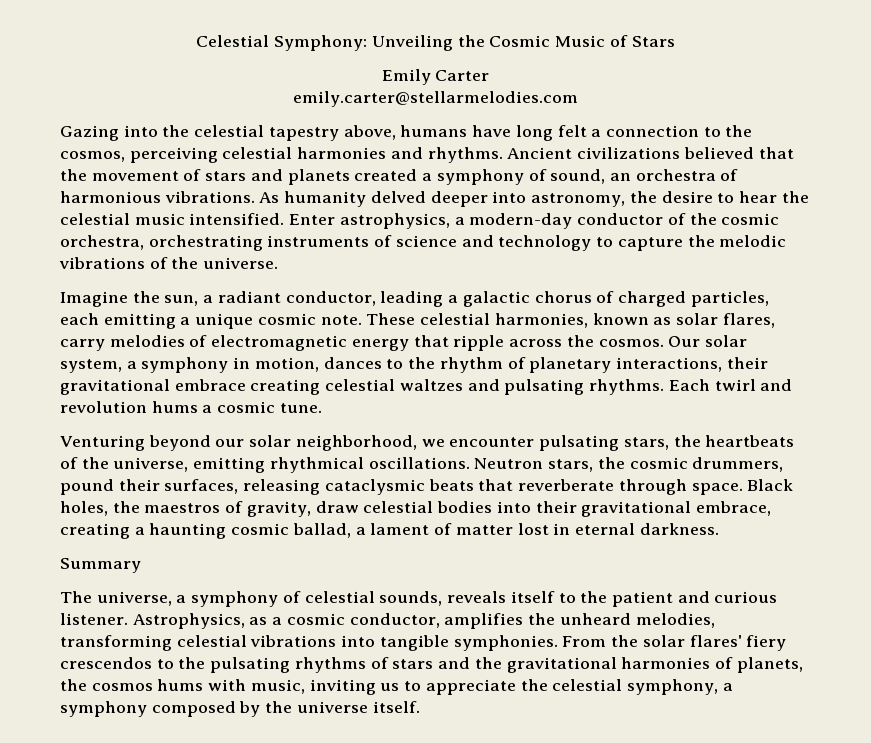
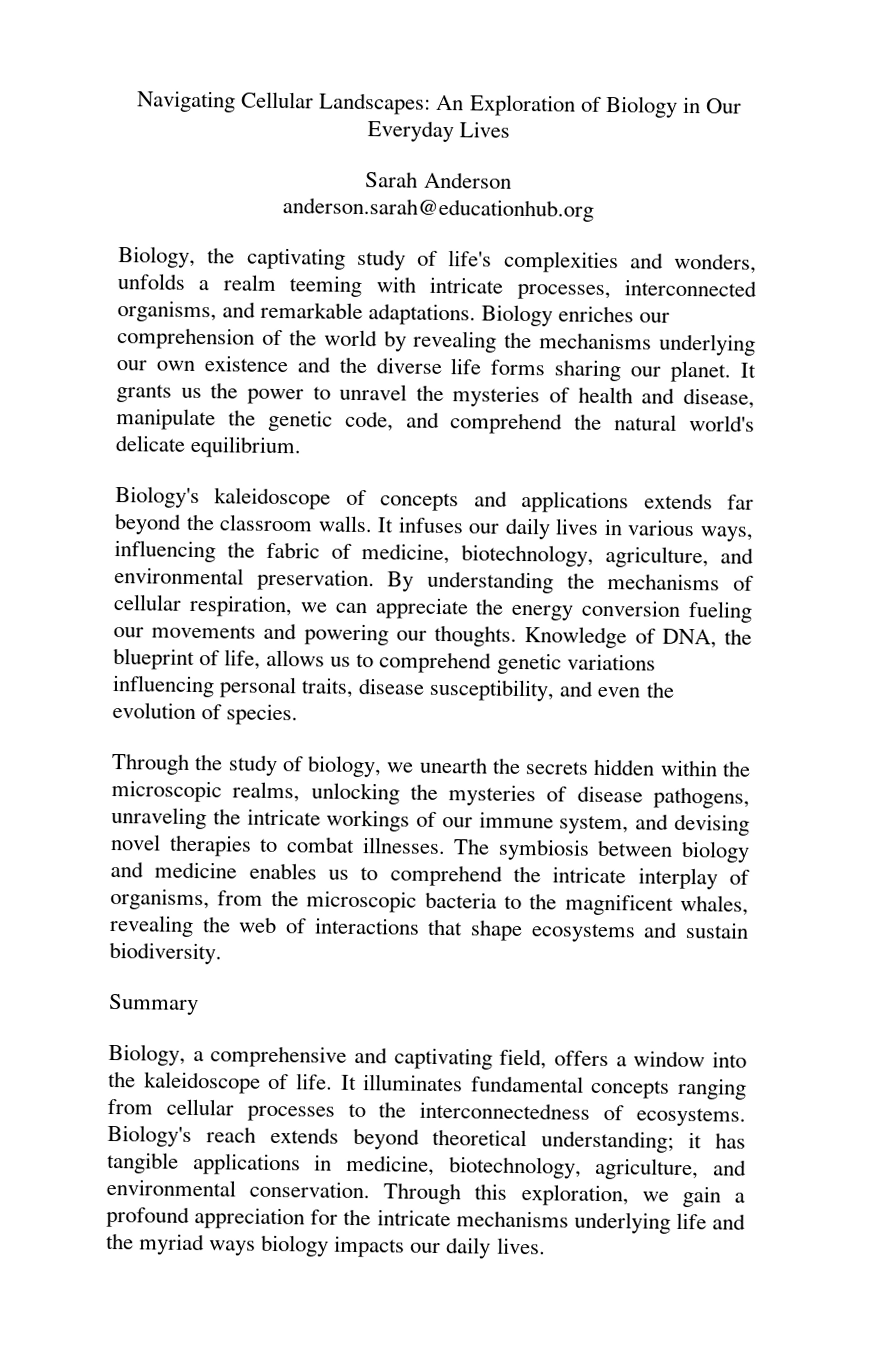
- Celestial Symphony: Unveiling the Cosmic Music of Stars
- Emily Carter
- emily.carter@stellarmelodies.com
- Gazing into the celestial tapestry above, humans have long felt a connection to the cosmos, perceiving celestial harmonies and rhythms. Ancient civilizations believed that the movement of stars and planets created a symphony of sound, an orchestra of harmonious vibrations. As humanity delved deeper into astronomy, the desire to hear the celestial music intensified. Enter astrophysics, a modern-day conductor of the cosmic orchestra, orchestrating instruments of science and technology to capture the melodic vibrations of the universe.
- Imagine the sun, a radiant conductor, leading a galactic chorus of charged particles, each emitting a unique cosmic note. These celestial harmonies, known as solar flares, carry melodies of electromagnetic energy that ripple across the cosmos. Our solar system, a symphony in motion, dances to the rhythm of planetary interactions, their gravitational embrace creating celestial waltzes and pulsating rhythms. Each twirl and revolution hums a cosmic tune.
- Venturing beyond our solar neighborhood, we encounter pulsating stars, the heartbeats of the universe, emitting rhythmical oscillations. Neutron stars, the cosmic drummers, pound their surfaces, releasing cataclysmic beats that reverberate through space. Black holes, the maestros of gravity, draw celestial bodies into their gravitational embrace, creating a haunting cosmic ballad, a lament of matter lost in eternal darkness.
+ Navigating Cellular Landscapes: An Exploration of Biology in Our Everyday Lives
+ Sarah Anderson
+ anderson.sarah@educationhub.org
+ Biology, the captivating study of life's complexities and wonders, unfolds a realm teeming with intricate processes, interconnected organisms, and remarkable adaptations. Biology enriches our comprehension of the world by revealing the mechanisms underlying our own existence and the diverse life forms sharing our planet. It grants us the power to unravel the mysteries of health and disease, manipulate the genetic code, and comprehend the natural world's delicate equilibrium.
+ Biology's kaleidoscope of concepts and applications extends far beyond the classroom walls. It infuses our daily lives in various ways, influencing the fabric of medicine, biotechnology, agriculture, and environmental preservation. By understanding the mechanisms of cellular respiration, we can appreciate the energy conversion fueling our movements and powering our thoughts. Knowledge of DNA, the blueprint of life, allows us to comprehend genetic variations influencing personal traits, disease susceptibility, and even the evolution of species.
+ Through the study of biology, we unearth the secrets hidden within the microscopic realms, unlocking the mysteries of disease pathogens, unraveling the intricate workings of our immune system, and devising novel therapies to combat illnesses. The symbiosis between biology and medicine enables us to comprehend the intricate interplay of organisms, from the microscopic bacteria to the magnificent whales, revealing the web of interactions that shape ecosystems and sustain biodiversity.
  Summary
- The universe, a symphony of celestial sounds, reveals itself to the patient and curious listener. Astrophysics, as a cosmic conductor, amplifies the unheard melodies, transforming celestial vibrations into tangible symphonies. From the solar flares' fiery crescendos to the pulsating rhythms of stars and the gravitational harmonies of planets, the cosmos hums with music, inviting us to appreciate the celestial symphony, a symphony composed by the universe itself.
+ Biology, a comprehensive and captivating field, offers a window into the kaleidoscope of life. It illuminates fundamental concepts ranging from cellular processes to the interconnectedness of ecosystems. Biology's reach extends beyond theoretical understanding; it has tangible applications in medicine, biotechnology, agriculture, and environmental conservation. Through this exploration, we gain a profound appreciation for the intricate mechanisms underlying life and the myriad ways biology impacts our daily lives.

